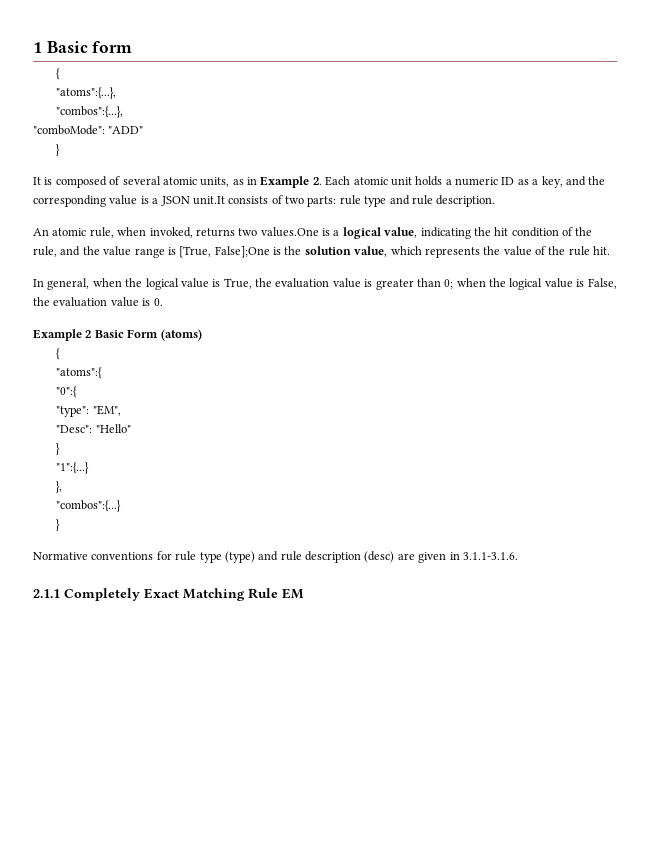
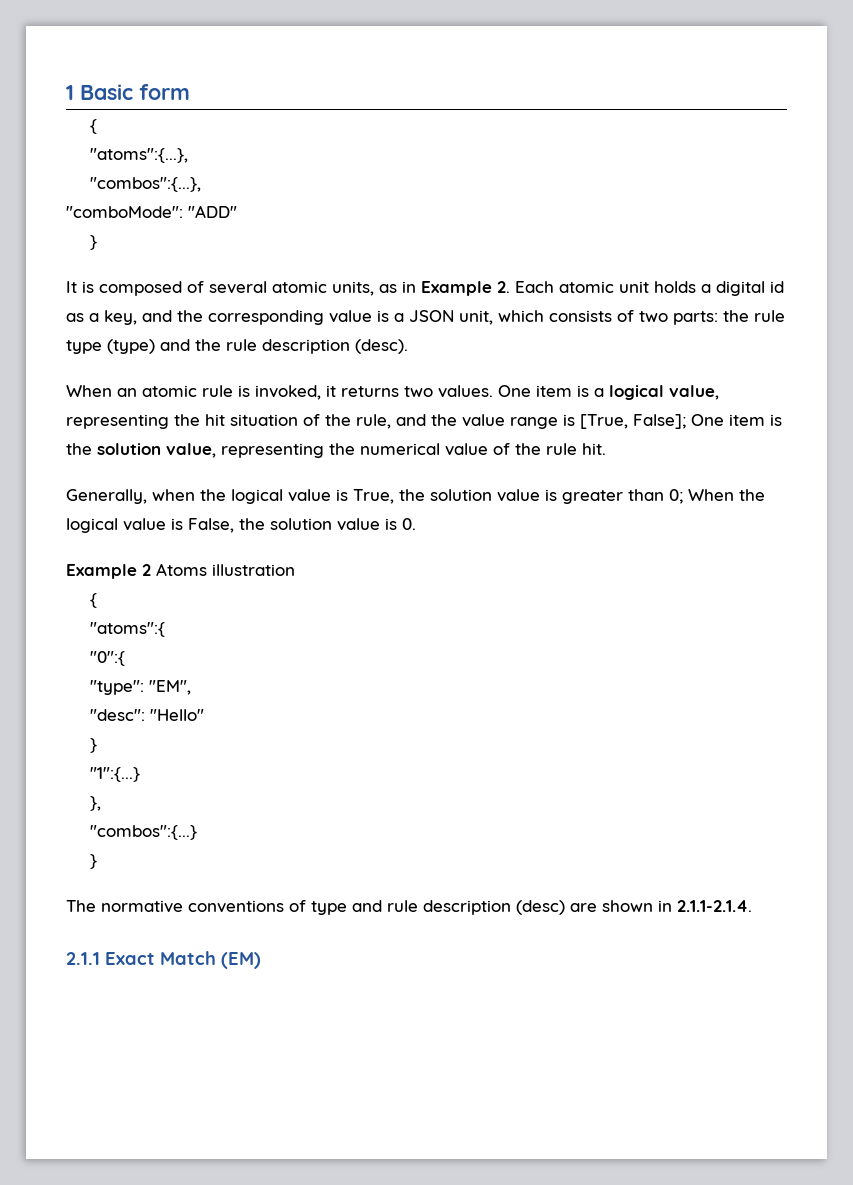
- It is composed of several atomic units, as in Example 2. Each atomic unit holds a numeric ID as a key, and the corresponding value is a JSON unit.It consists of two parts: rule type and rule description.
- An atomic rule, when invoked, returns two values.One is a logical value, indicating the hit condition of the rule, and the value range is [True, False];One is the solution value, which represents the value of the rule hit.
+ It is composed of several atomic units, as in Example 2. Each atomic unit holds a digital id as a key, and the corresponding value is a JSON unit, which consists of two parts: the rule type (type) and the rule description (desc).
+ When an atomic rule is invoked, it returns two values. One item is a logical value, representing the hit situation of the rule, and the value range is [True, False]; One item is the solution value, representing the numerical value of the rule hit.
- In general, when the logical value is True, the evaluation value is greater than 0; when the logical value is False, the evaluation value is 0.
+ Generally, when the logical value is True, the solution value is greater than 0; When the logical value is False, the solution value is 0.
- Example 2 Basic Form (atoms)
+ Example 2 Atoms illustration
- "Desc": "Hello"
+ "desc": "Hello"
- Normative conventions for rule type (type) and rule description (desc) are given in 3.1.1-3.1.6.
- 2.1.1 Completely Exact Matching Rule EM
+ The normative conventions of type and rule description (desc) are shown in 2.1.1-2.1.4.
+ 2.1.1 Exact Match (EM)

